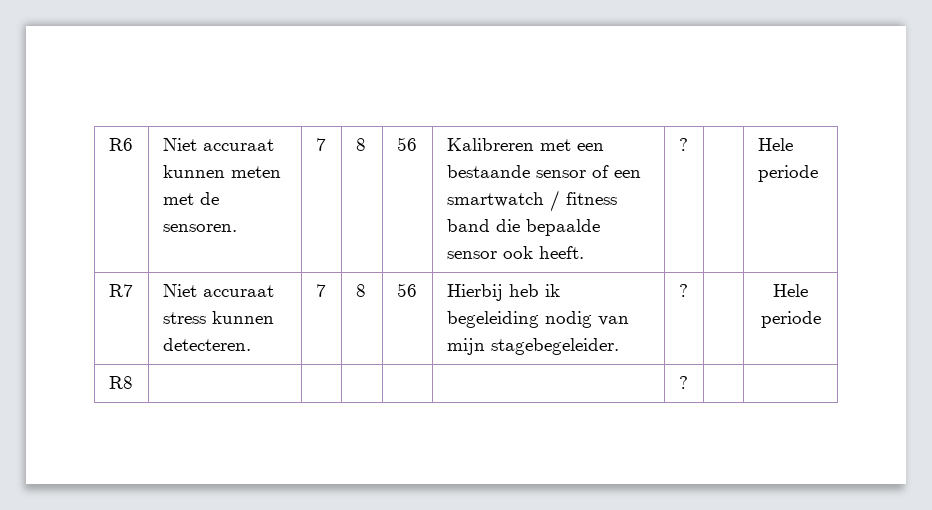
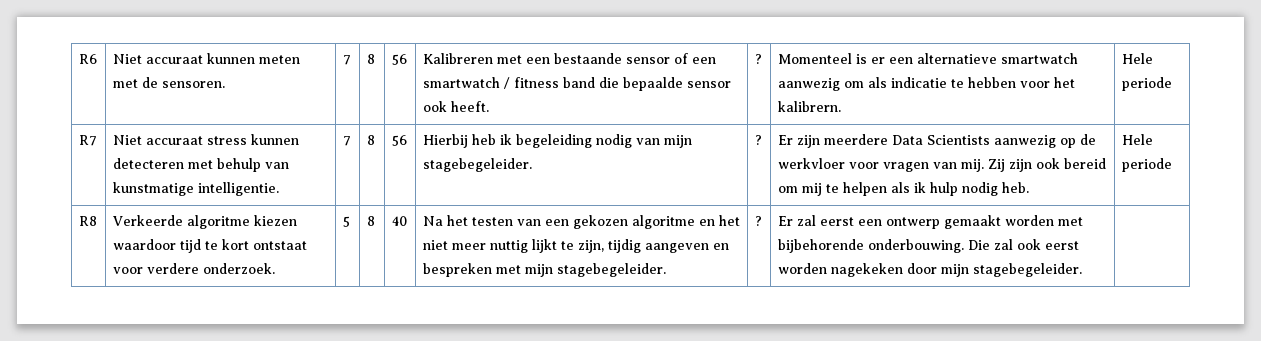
+ Momenteel is er een alternatieve smartwatch aanwezig om als indicatie te hebben voor het kalibrern.
- Niet accuraat stress kunnen detecteren.
+ Niet accuraat stress kunnen detecteren met behulp van kunstmatige intelligentie.
- Hierbij heb ik begeleiding nodig van mijn stagebegeleider. | ? | | Hele periode
- R8 | | | | | | ? | |
+ Hierbij heb ik begeleiding nodig van mijn stagebegeleider. | ? | Er zijn meerdere Data Scientists aanwezig op de werkvloer voor vragen van mij. Zij zijn ook bereid om mij te helpen als ik hulp nodig heb. | Hele periode
+ R8 | Verkeerde algoritme kiezen waardoor tijd te kort ontstaat voor verdere onderzoek. | 5 | 8 | 40 | Na het testen van een gekozen algoritme en het niet meer nuttig lijkt te zijn, tijdig aangeven en bespreken met mijn stagebegeleider. | ? | Er zal eerst een ontwerp gemaakt worden met bijbehorende onderbouwing. Die zal ook eerst worden nagekeken door mijn stagebegeleider.

